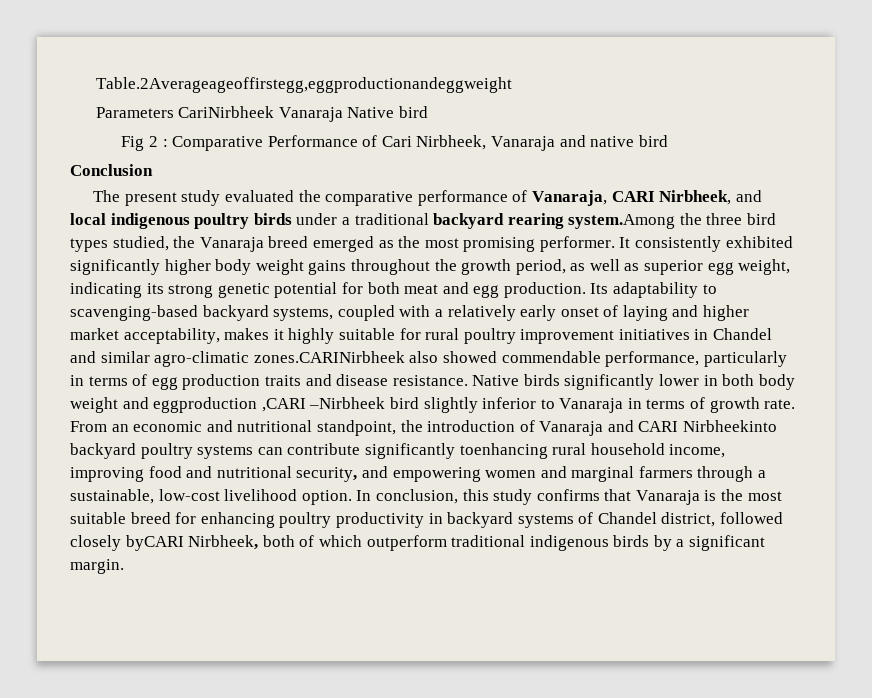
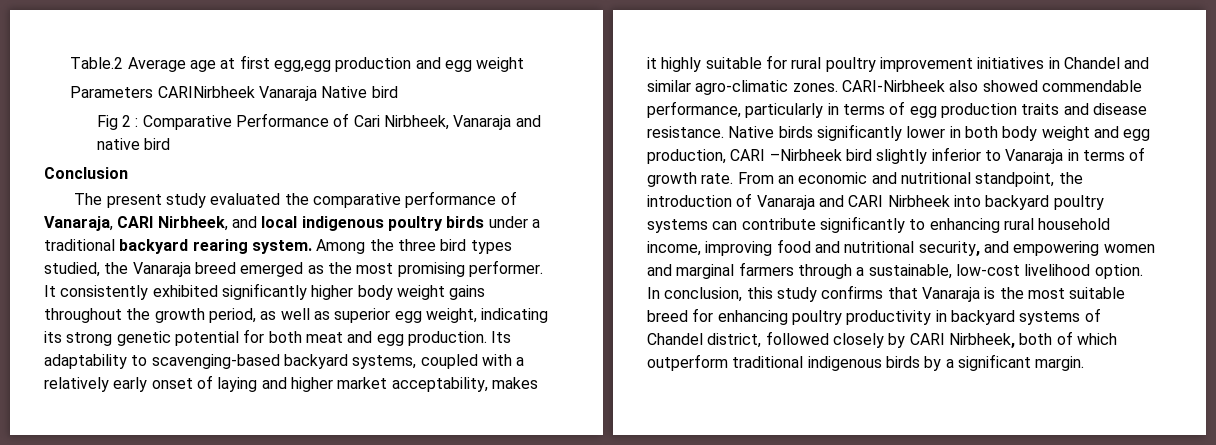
- Table.2Averageageoffirstegg,eggproductionandeggweight
+ Table.2 Average age at first egg,egg production and egg weight
- Parameters CariNirbheek Vanaraja Native bird
+ Parameters CARINirbheek Vanaraja Native bird
- The present study evaluated the comparative performance of Vanaraja, CARI Nirbheek, and local indigenous poultry birds under a traditional backyard rearing system.Among the three bird types studied, the Vanaraja breed emerged as the most promising performer.
+ The present study evaluated the comparative performance of Vanaraja, CARI Nirbheek, and local indigenous poultry birds under a traditional backyard rearing system. Among the three bird types studied, the Vanaraja breed emerged as the most promising performer.
- Its adaptability to scavenging-based backyard systems, coupled with a relatively early onset of laying and higher market acceptability, makes it highly suitable for rural poultry improvement initiatives in Chandel and similar agro-climatic zones.CARINirbheek also showed commendable performance, particularly in terms of egg production traits and disease resistance.
+ Its adaptability to scavenging-based backyard systems, coupled with a relatively early onset of laying and higher market acceptability, makes it highly suitable for rural poultry improvement initiatives in Chandel and similar agro-climatic zones. CARI-Nirbheek also showed commendable performance, particularly in terms of egg production traits and disease resistance.
- Native birds significantly lower in both body weight and eggproduction ,CARI –Nirbheek bird slightly inferior to Vanaraja in terms of growth rate.
+ Native birds significantly lower in both body weight and egg production, CARI –Nirbheek bird slightly inferior to Vanaraja in terms of growth rate.
- From an economic and nutritional standpoint, the introduction of Vanaraja and CARI Nirbheekinto backyard poultry systems can contribute significantly toenhancing rural household income, improving food and nutritional security, and empowering women and marginal farmers through a sustainable, low-cost livelihood option.
+ From an economic and nutritional standpoint, the introduction of Vanaraja and CARI Nirbheek into backyard poultry systems can contribute significantly to enhancing rural household income, improving food and nutritional security, and empowering women and marginal farmers through a sustainable, low-cost livelihood option.
- In conclusion, this study confirms that Vanaraja is the most suitable breed for enhancing poultry productivity in backyard systems of Chandel district, followed closely byCARI Nirbheek, both of which outperform traditional indigenous birds by a significant margin.
+ In conclusion, this study confirms that Vanaraja is the most suitable breed for enhancing poultry productivity in backyard systems of Chandel district, followed closely by CARI Nirbheek, both of which outperform traditional indigenous birds by a significant margin.

